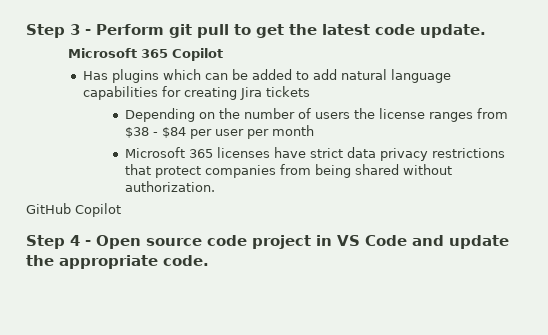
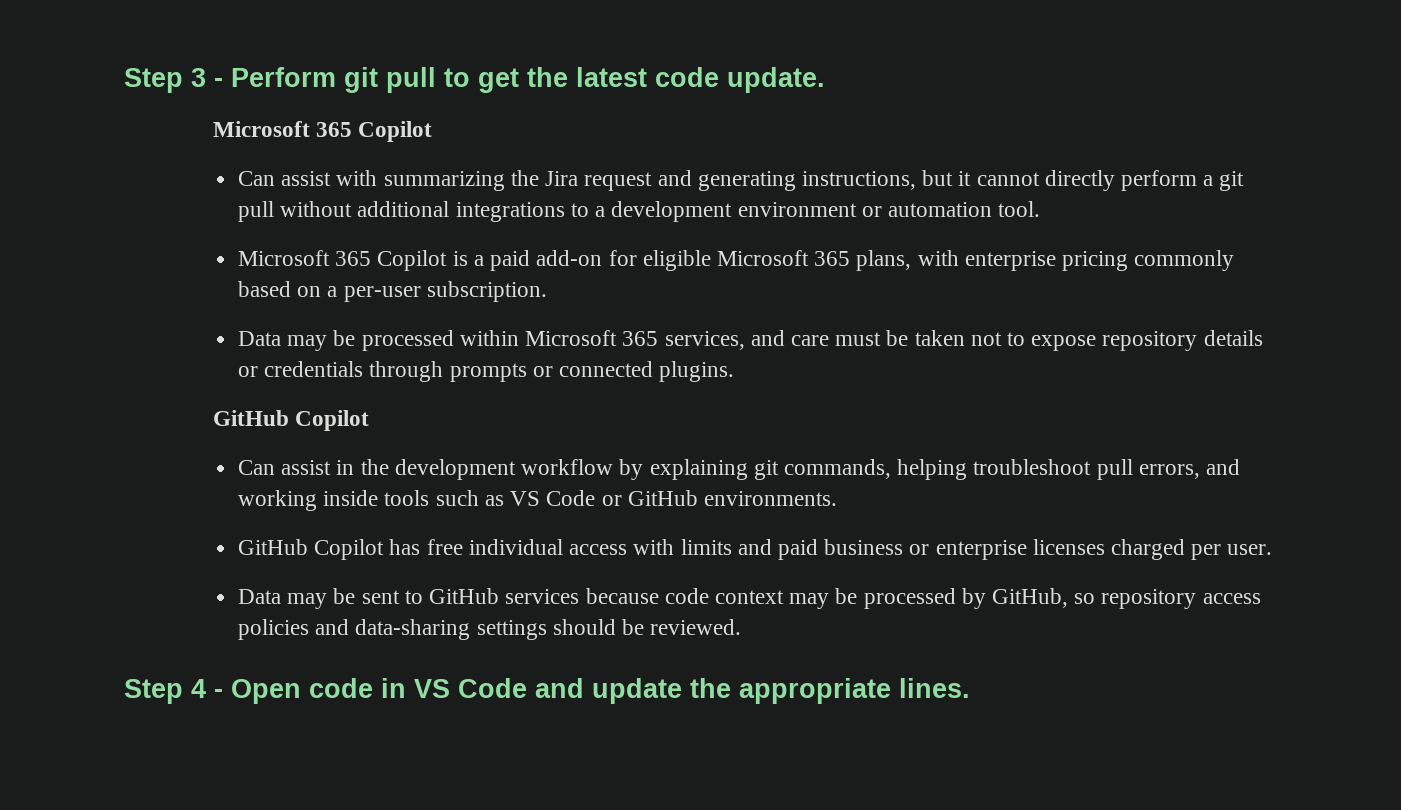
- Has plugins which can be added to add natural language capabilities for creating Jira tickets
- Depending on the number of users the license ranges from $38 - $84 per user per month
- Microsoft 365 licenses have strict data privacy restrictions that protect companies from being shared without authorization.
+ Can assist with summarizing the Jira request and generating instructions, but it cannot directly perform a git pull without additional integrations to a development environment or automation tool.
+ Microsoft 365 Copilot is a paid add-on for eligible Microsoft 365 plans, with enterprise pricing commonly based on a per-user subscription.
+ Data may be processed within Microsoft 365 services, and care must be taken not to expose repository details or credentials through prompts or connected plugins.
  GitHub Copilot
+ Can assist in the development workflow by explaining git commands, helping troubleshoot pull errors, and working inside tools such as VS Code or GitHub environments.
+ GitHub Copilot has free individual access with limits and paid business or enterprise licenses charged per user.
+ Data may be sent to GitHub services because code context may be processed by GitHub, so repository access policies and data-sharing settings should be reviewed.
- Step 4 - Open source code project in VS Code and update the appropriate code.
+ Step 4 - Open code in VS Code and update the appropriate lines.

